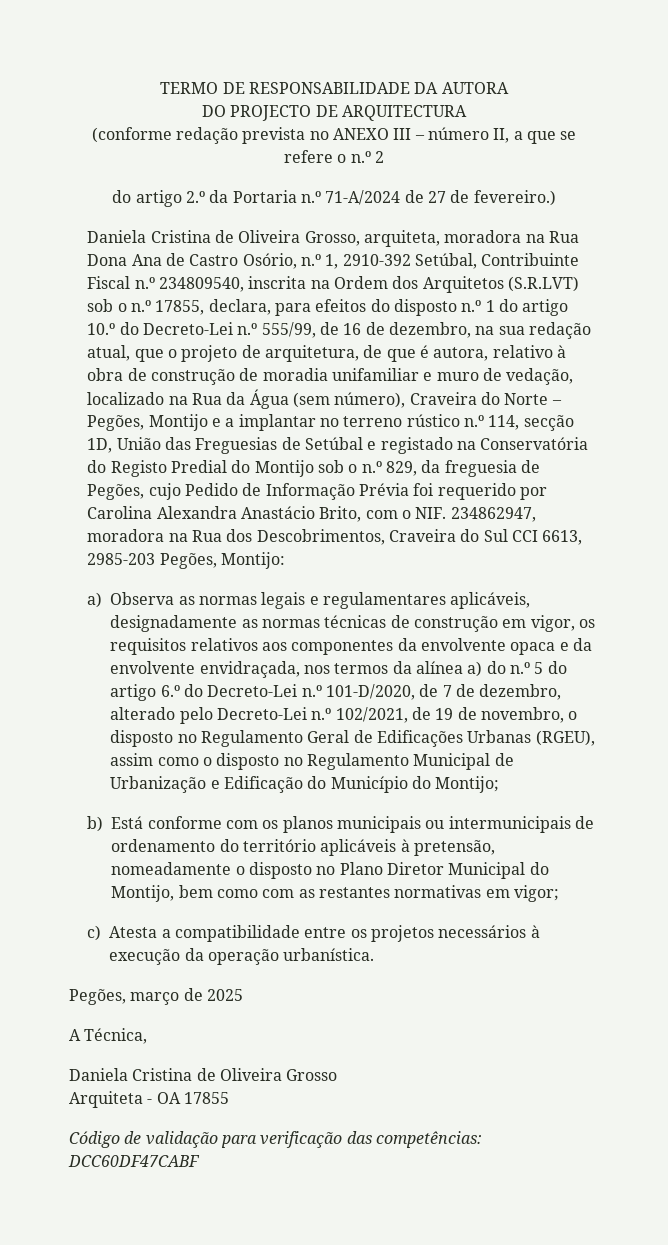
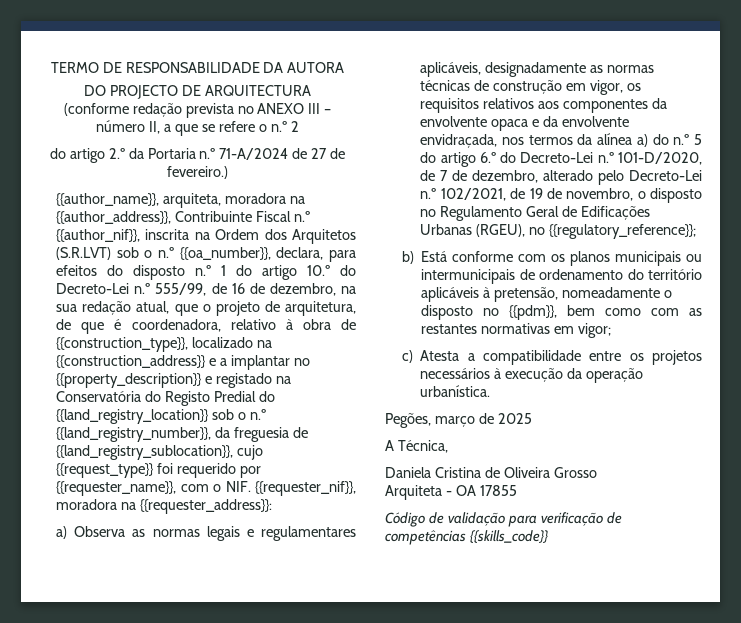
- Daniela Cristina de Oliveira Grosso, arquiteta, moradora na Rua Dona Ana de Castro Osório, n.º 1, 2910-392 Setúbal, Contribuinte Fiscal n.º 234809540, inscrita na Ordem dos Arquitetos (S.R.LVT) sob o n.º 17855, declara, para efeitos do disposto n.º 1 do artigo 10.º do Decreto-Lei n.º 555/99, de 16 de dezembro, na sua redação atual, que o projeto de arquitetura, de que é autora, relativo à obra de construção de moradia unifamiliar e muro de vedação, localizado na Rua da Água (sem número), Craveira do Norte – Pegões, Montijo e a implantar no terreno rústico n.º 114, secção 1D, União das Freguesias de Setúbal e registado na Conservatória do Registo Predial do Montijo sob o n.º 829, da freguesia de Pegões, cujo Pedido de Informação Prévia foi requerido por Carolina Alexandra Anastácio Brito, com o NIF. 234862947, moradora na Rua dos Descobrimentos, Craveira do Sul CCI 6613, 2985-203 Pegões, Montijo:
+ {{author_name}}, arquiteta, moradora na {{author_address}}, Contribuinte Fiscal n.º {{author_nif}}, inscrita na Ordem dos Arquitetos (S.R.LVT) sob o n.º {{oa_number}}, declara, para efeitos do disposto n.º 1 do artigo 10.º do Decreto-Lei n.º 555/99, de 16 de dezembro, na sua redação atual, que o projeto de arquitetura, de que é coordenadora, relativo à obra de {{construction_type}}, localizado na {{construction_address}} e a implantar no {{property_description}} e registado na Conservatória do Registo Predial do {{land_registry_location}} sob o n.º {{land_registry_number}}, da freguesia de {{land_registry_sublocation}}, cujo {{request_type}} foi requerido por {{requester_name}}, com o NIF. {{requester_nif}}, moradora na {{requester_address}}:
- a) Observa as normas legais e regulamentares aplicáveis, designadamente as normas técnicas de construção em vigor, os requisitos relativos aos componentes da envolvente opaca e da envolvente envidraçada, nos termos da alínea a) do n.º 5 do artigo 6.º do Decreto-Lei n.º 101-D/2020, de 7 de dezembro, alterado pelo Decreto-Lei n.º 102/2021, de 19 de novembro, o disposto no Regulamento Geral de Edificações Urbanas (RGEU), assim como o disposto no Regulamento Municipal de Urbanização e Edificação do Município do Montijo;
+ a) Observa as normas legais e regulamentares aplicáveis, designadamente as normas técnicas de construção em vigor, os requisitos relativos aos componentes da envolvente opaca e da envolvente envidraçada, nos termos da alínea a) do n.º 5 do artigo 6.º do Decreto-Lei n.º 101-D/2020, de 7 de dezembro, alterado pelo Decreto-Lei n.º 102/2021, de 19 de novembro, o disposto no Regulamento Geral de Edificações Urbanas (RGEU), no {{regulatory_reference}};
- b) Está conforme com os planos municipais ou intermunicipais de ordenamento do território aplicáveis à pretensão, nomeadamente o disposto no Plano Diretor Municipal do Montijo, bem como com as restantes normativas em vigor;
+ b) Está conforme com os planos municipais ou intermunicipais de ordenamento do território aplicáveis à pretensão, nomeadamente o disposto no {{pdm}}, bem como com as restantes normativas em vigor;
- Código de validação para verificação das competências: DCC60DF47CABF
+ Código de validação para verificação de competências {{skills_code}}

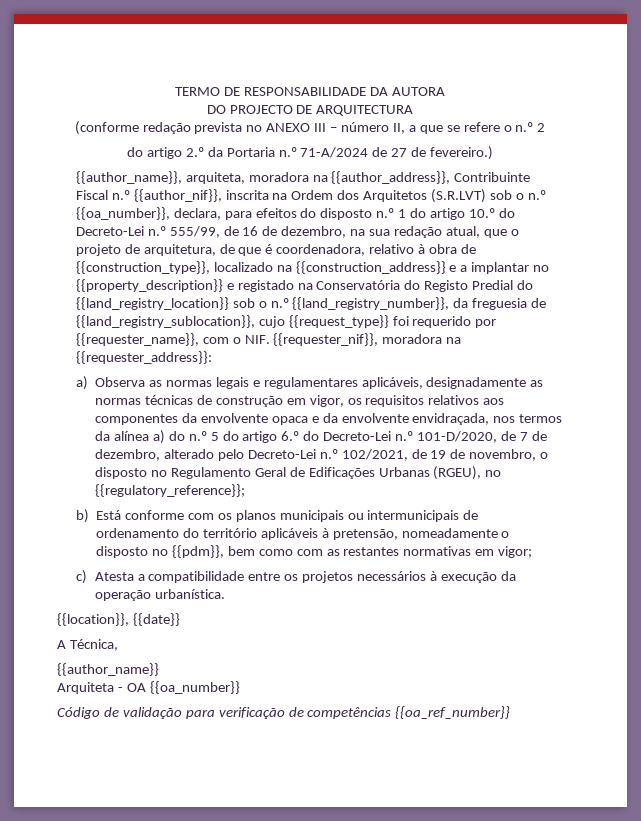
- Pegões, março de 2025
+ {{location}}, {{date}}
  A Técnica,
- Daniela Cristina de Oliveira Grosso
+ {{author_name}}
- Arquiteta - OA 17855
+ Arquiteta - OA {{oa_number}}
- Código de validação para verificação de competências {{skills_code}}
+ Código de validação para verificação de competências {{oa_ref_number}}

